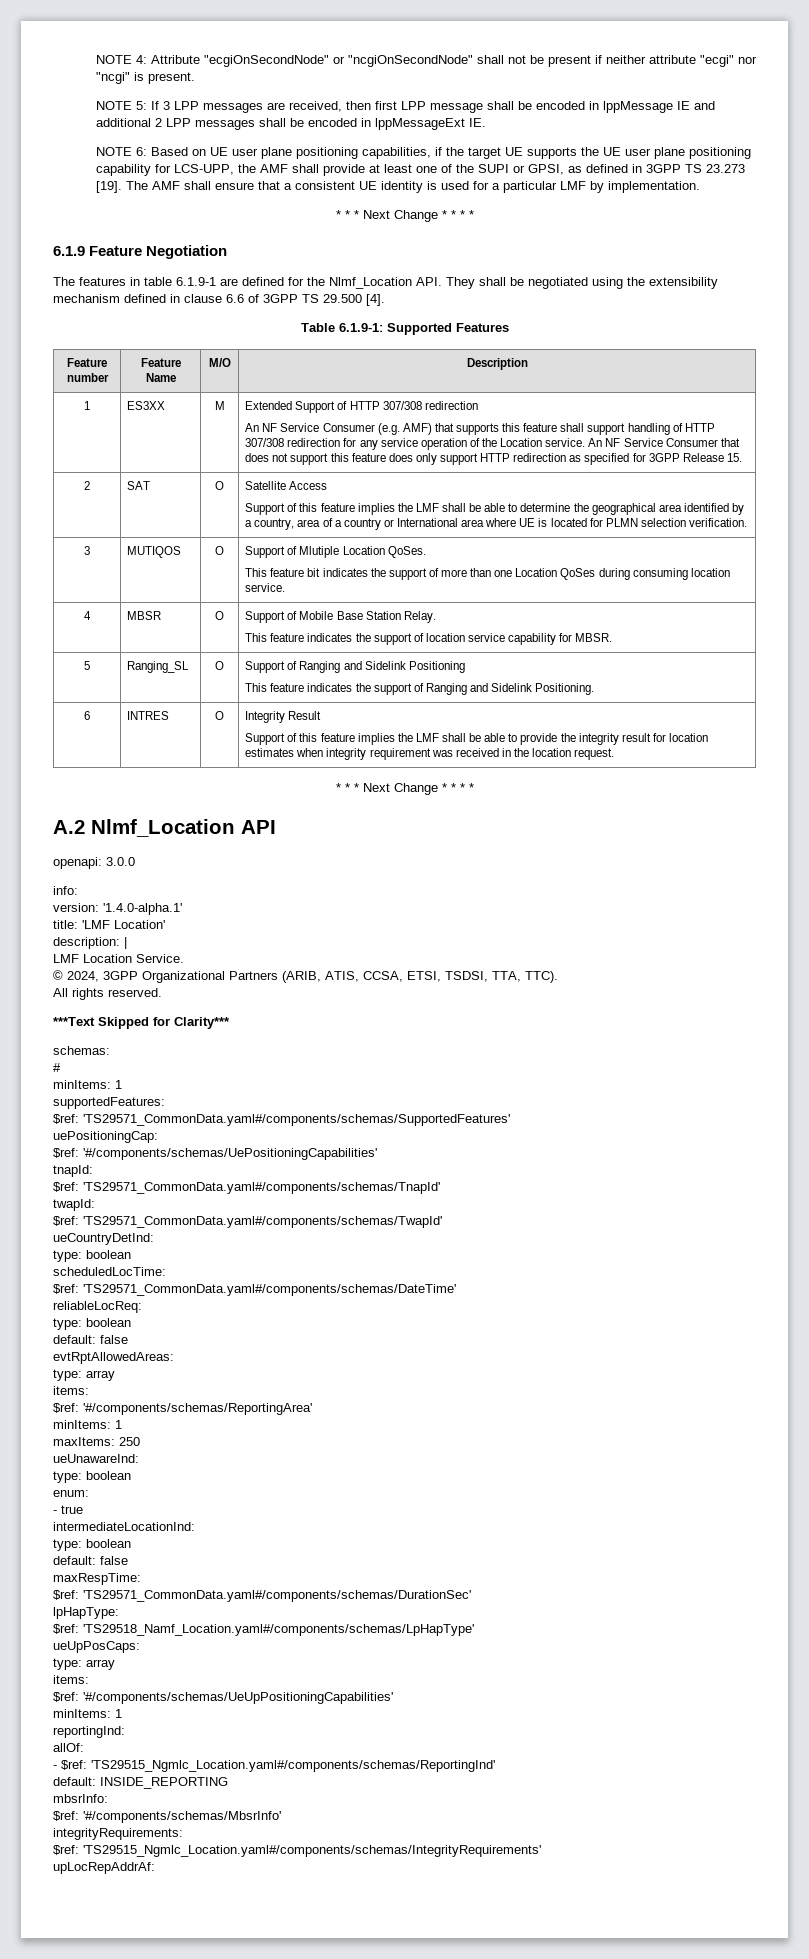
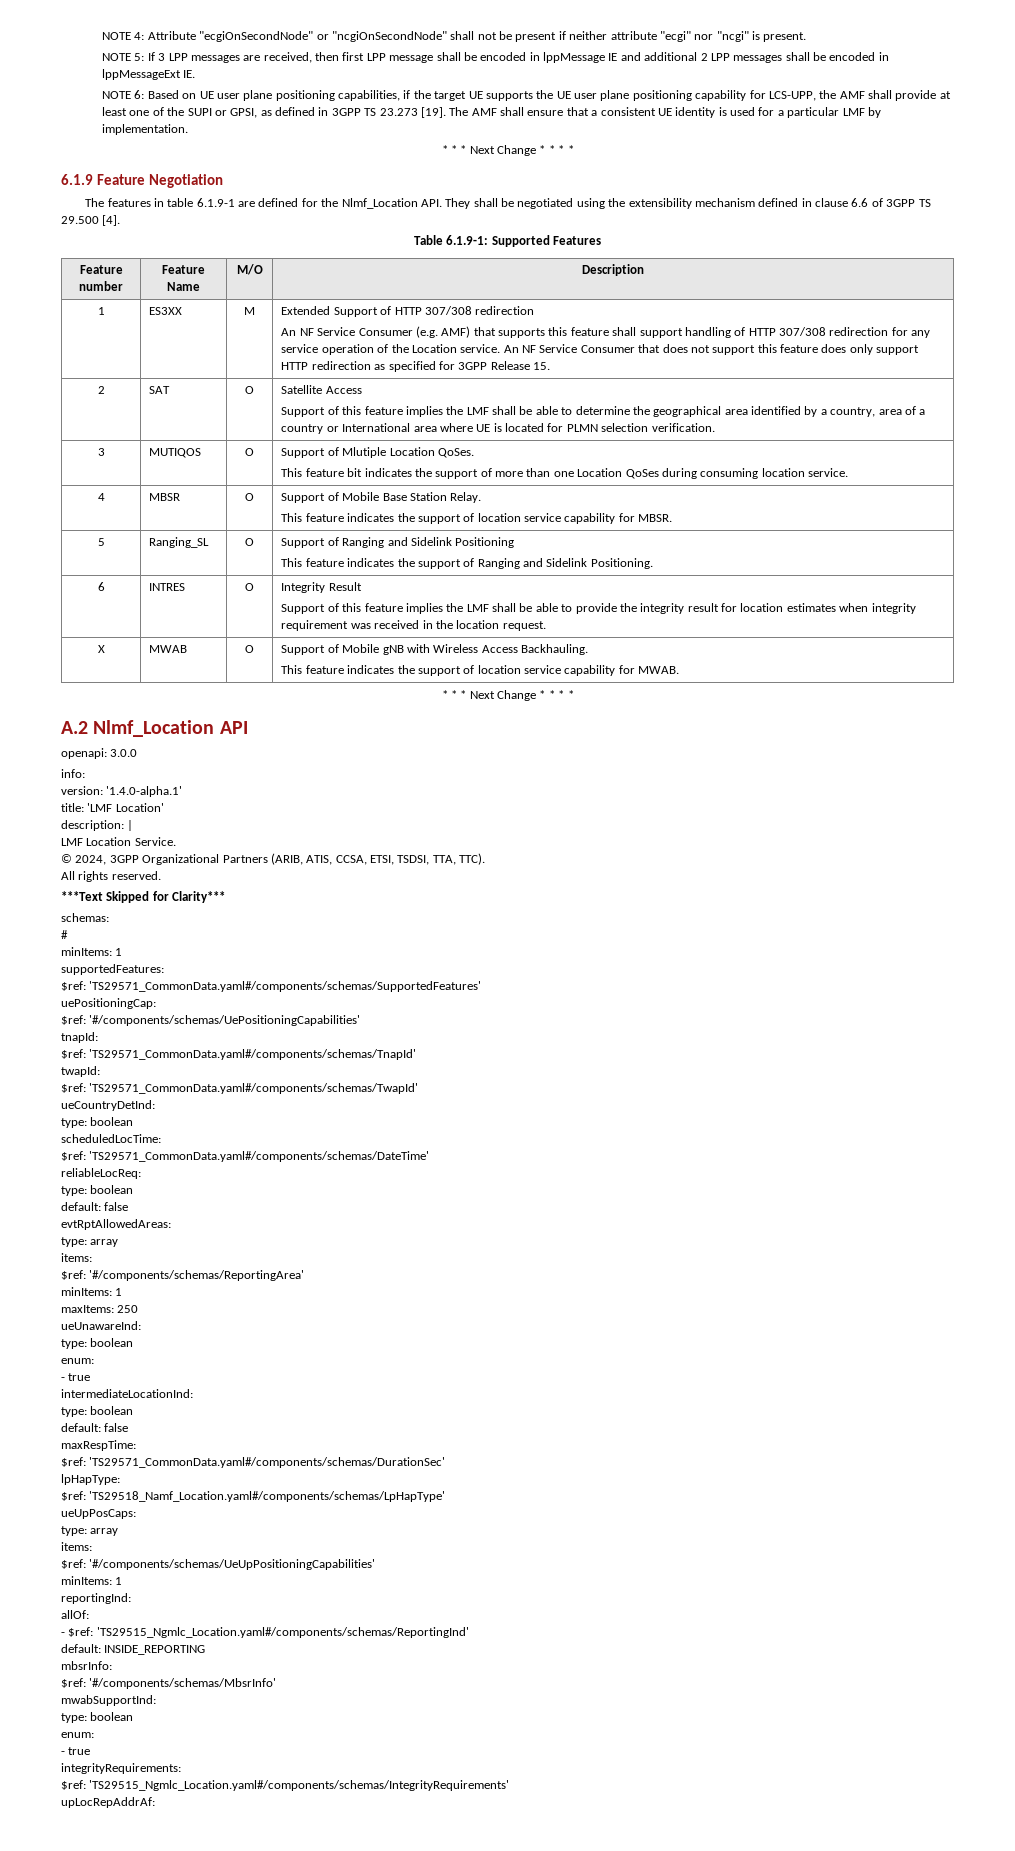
+ X | MWAB | O | Support of Mobile gNB with Wireless Access Backhauling.
+ This feature indicates the support of location service capability for MWAB.
+ mwabSupportInd:
+ type: boolean
+ enum:
+ - true

